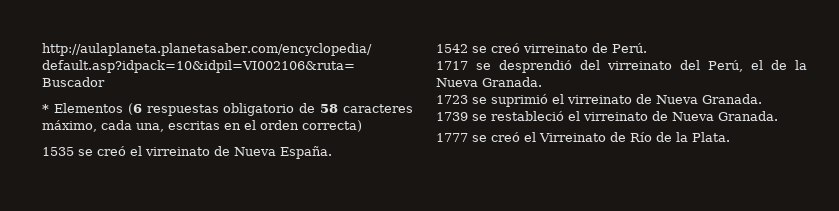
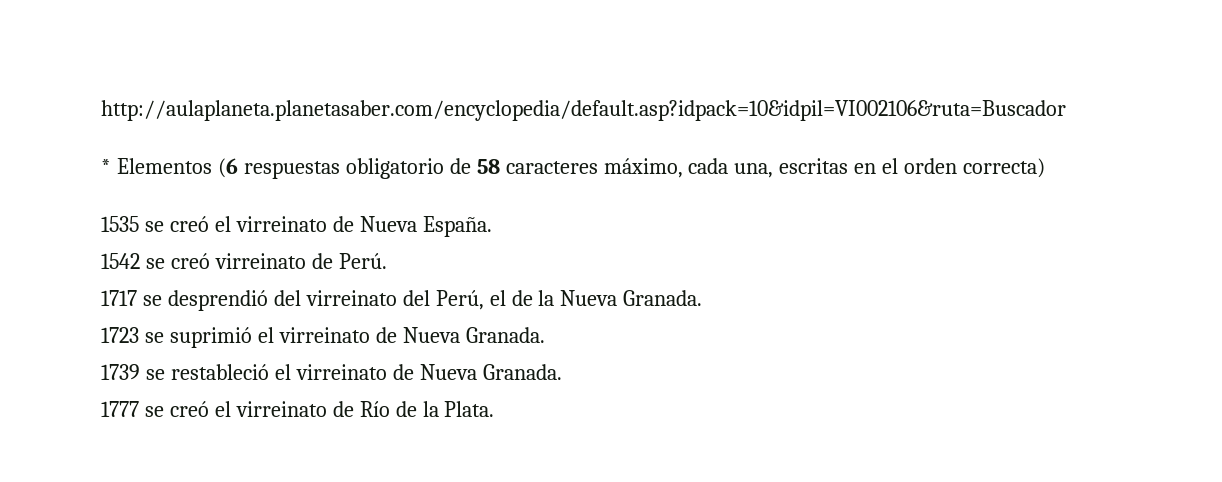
- 1777 se creó el Virreinato de Río de la Plata.
+ 1777 se creó el virreinato de Río de la Plata.

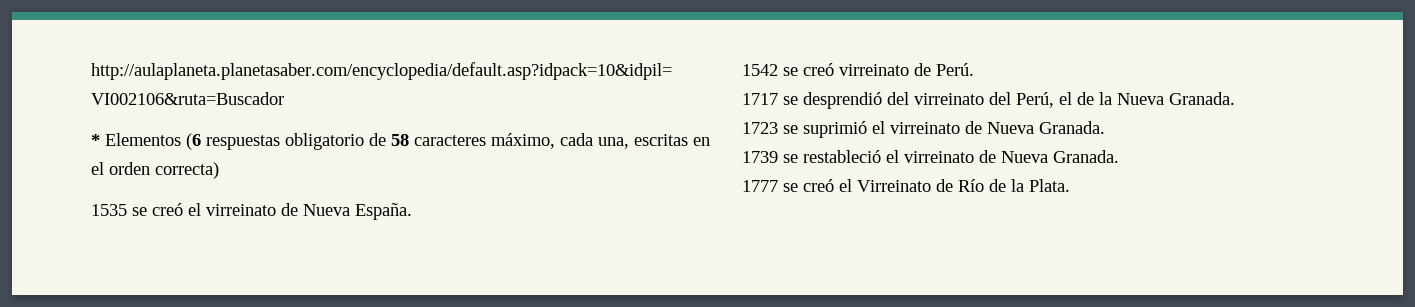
- 1777 se creó el virreinato de Río de la Plata.
+ 1777 se creó el Virreinato de Río de la Plata.

